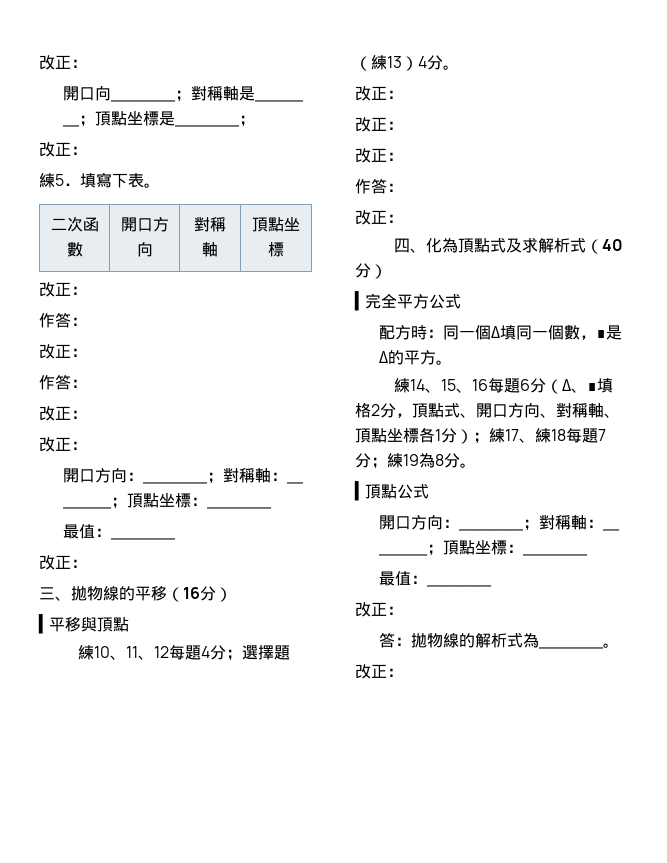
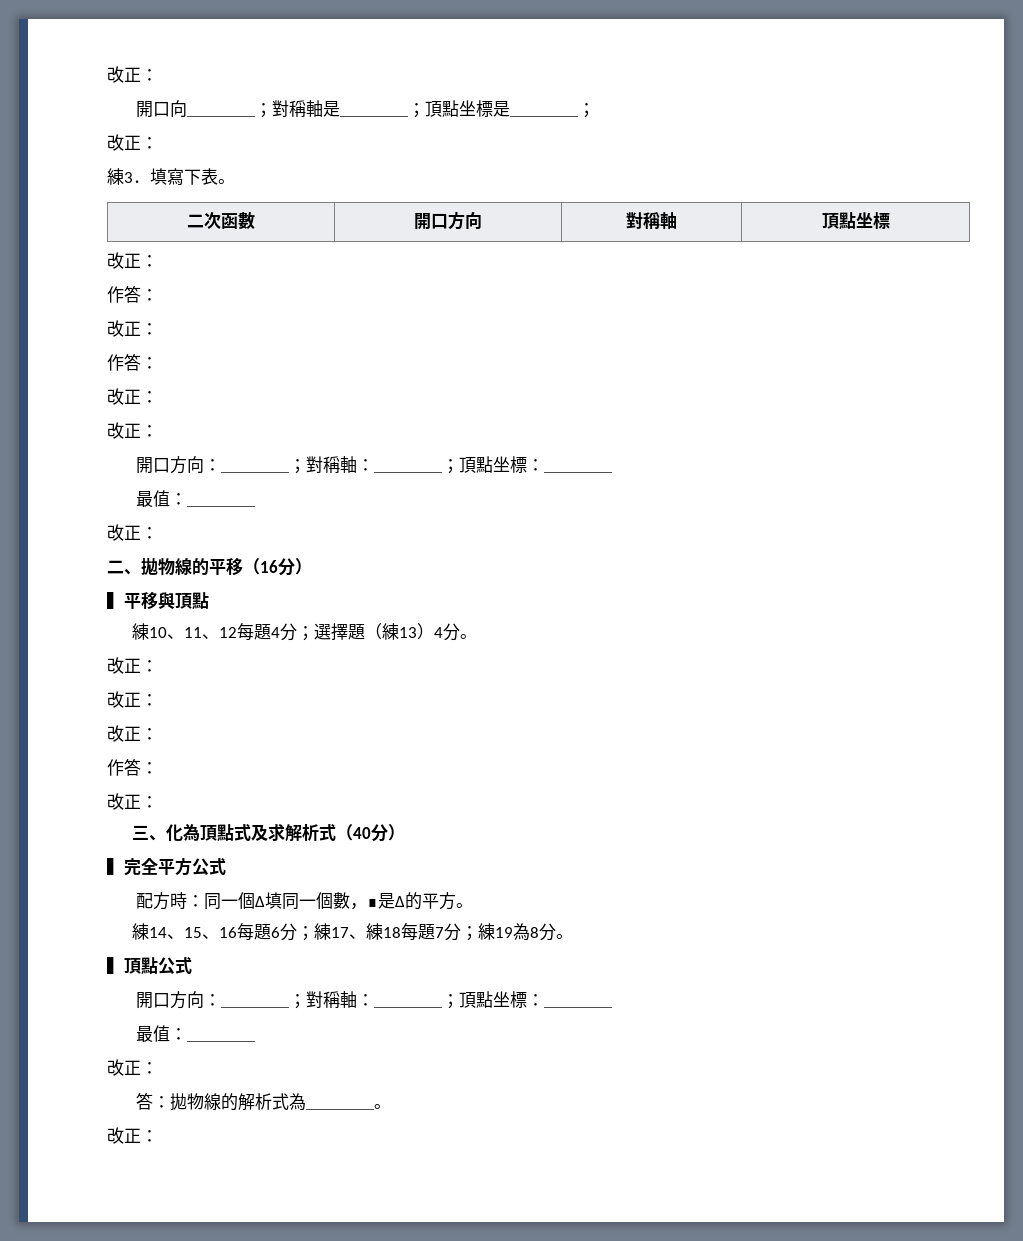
- 練5．填寫下表。
+ 練3．填寫下表。
- 三、拋物線的平移（16分）
+ 二、拋物線的平移（16分）
- 四、化為頂點式及求解析式（40分）
+ 三、化為頂點式及求解析式（40分）
- 練14、15、16每題6分（∆、∎填格2分，頂點式、開口方向、對稱軸、頂點坐標各1分）；練17、練18每題7分；練19為8分。
+ 練14、15、16每題6分；練17、練18每題7分；練19為8分。

